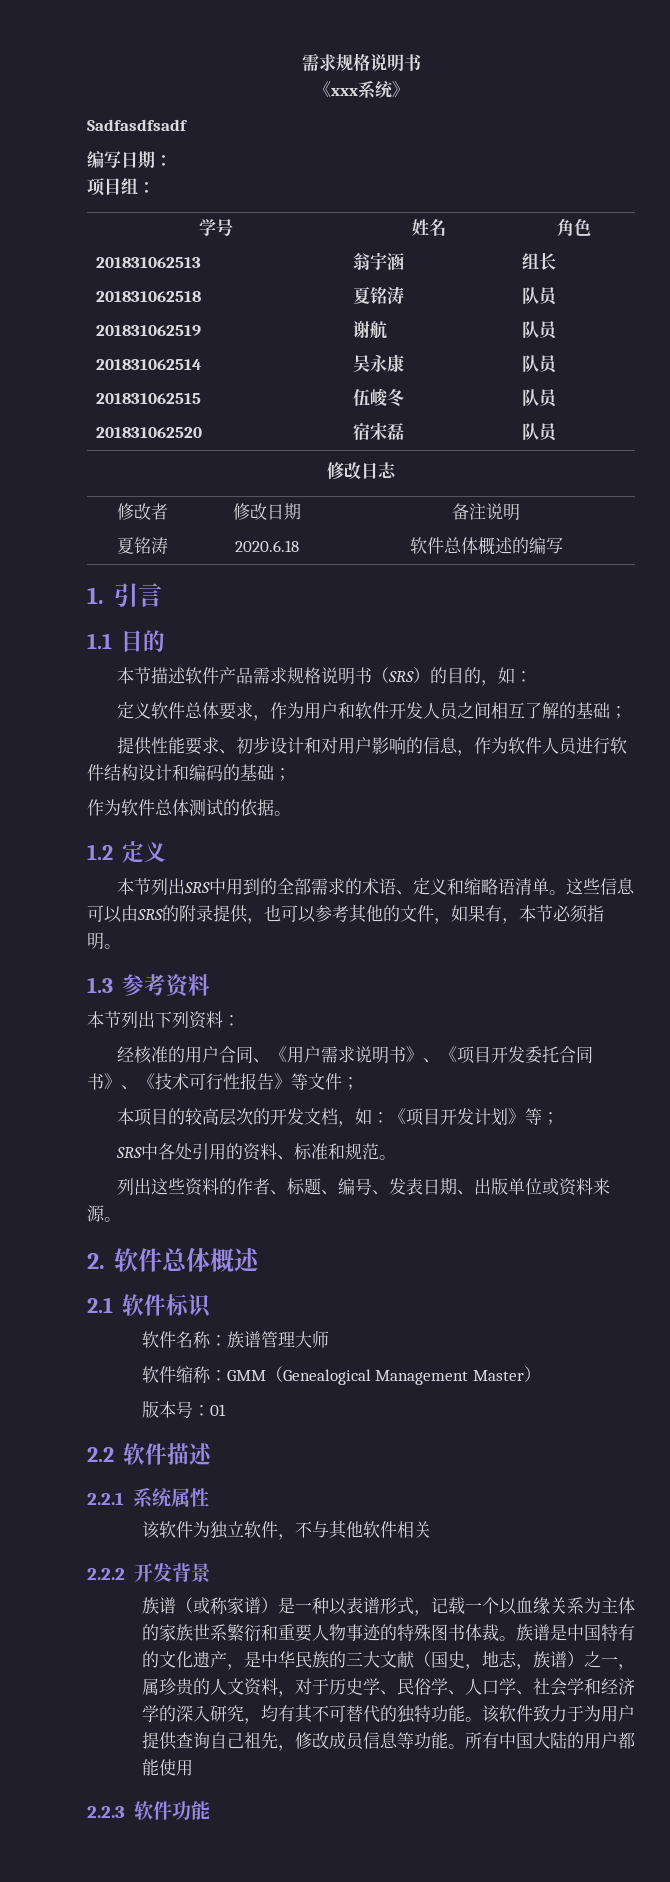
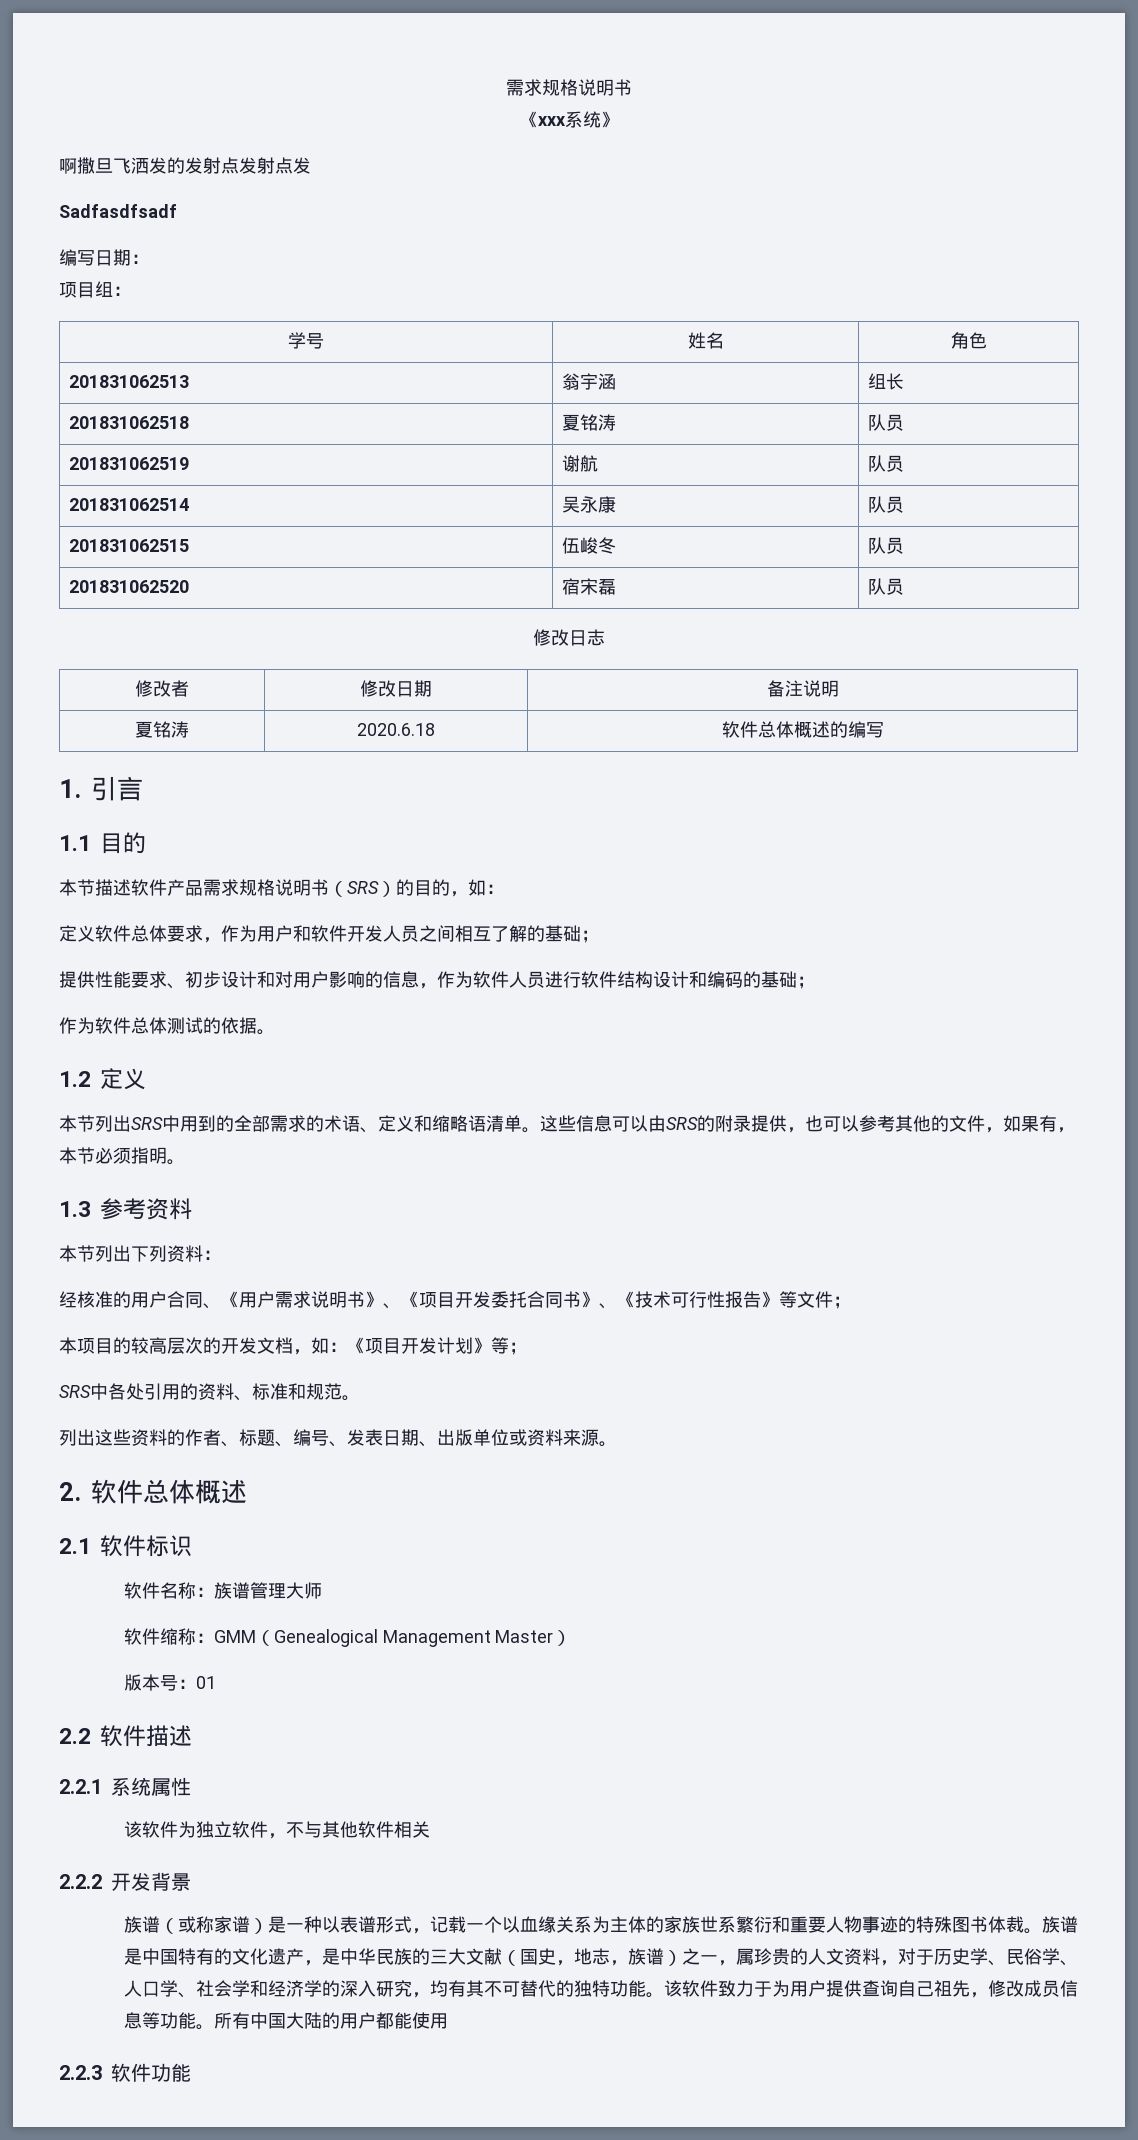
+ 啊撒旦飞洒发的发射点发射点发

